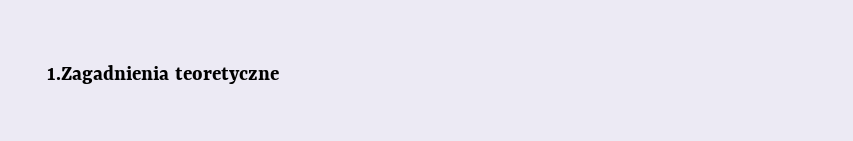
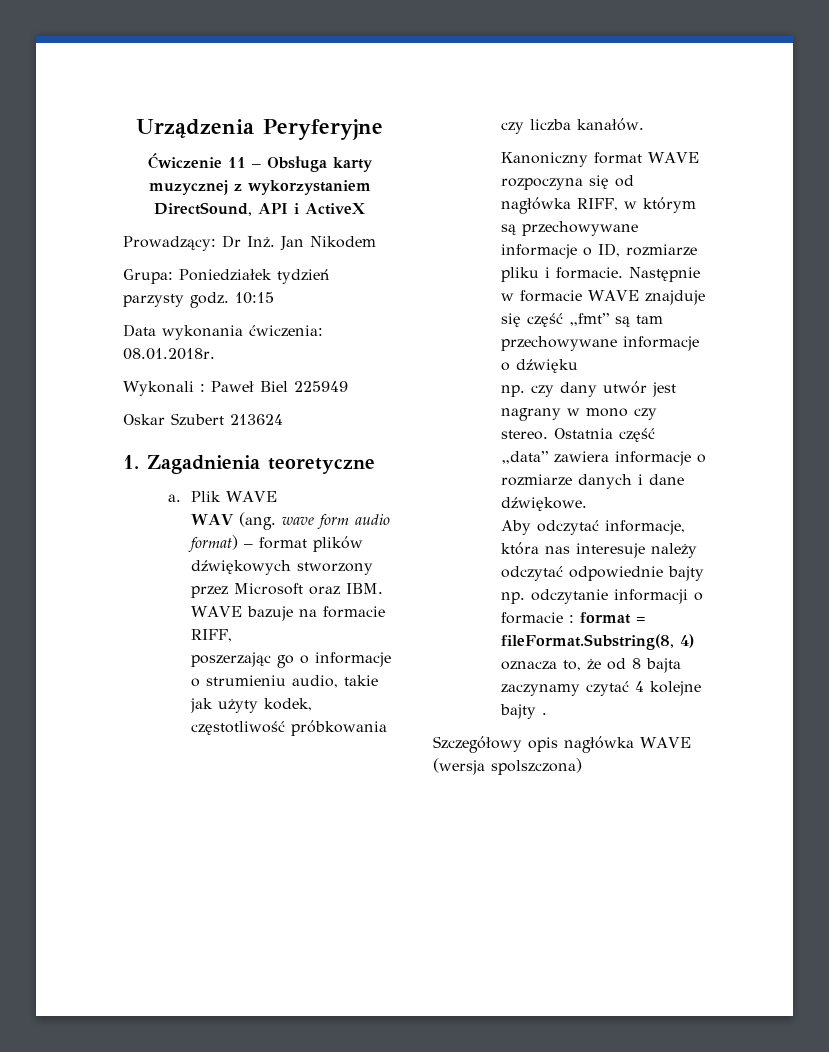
- 1.Zagadnienia teoretyczne
+ Urządzenia Peryferyjne
+ Ćwiczenie 11 – Obsługa karty muzycznej z wykorzystaniem DirectSound, API i ActiveX
+ Prowadzący: Dr Inż. Jan Nikodem
+ Grupa: Poniedziałek tydzień parzysty godz. 10:15
+ Data wykonania ćwiczenia: 08.01.2018r.
+ Wykonali : Paweł Biel 225949
+ Oskar Szubert 213624
+ 1. Zagadnienia teoretyczne
+ a. Plik WAVE
+ WAV (ang. wave form audio format) – format plików dźwiękowych stworzony przez Microsoft oraz IBM. WAVE bazuje na formacie RIFF,
+ poszerzając go o informacje o strumieniu audio, takie jak użyty kodek, częstotliwość próbkowania czy liczba kanałów.
+ Kanoniczny format WAVE rozpoczyna się od nagłówka RIFF, w którym są przechowywane informacje o ID, rozmiarze pliku i formacie. Następnie w formacie WAVE znajduje się część „fmt” są tam przechowywane informacje o dźwięku
+ np. czy dany utwór jest nagrany w mono czy stereo. Ostatnia część „data” zawiera informacje o rozmiarze danych i dane dźwiękowe.
+ Aby odczytać informacje, która nas interesuje należy odczytać odpowiednie bajty np. odczytanie informacji o formacie : format = fileFormat.Substring(8, 4) oznacza to, że od 8 bajta zaczynamy czytać 4 kolejne bajty .
+ Szczegółowy opis nagłówka WAVE (wersja spolszczona)

